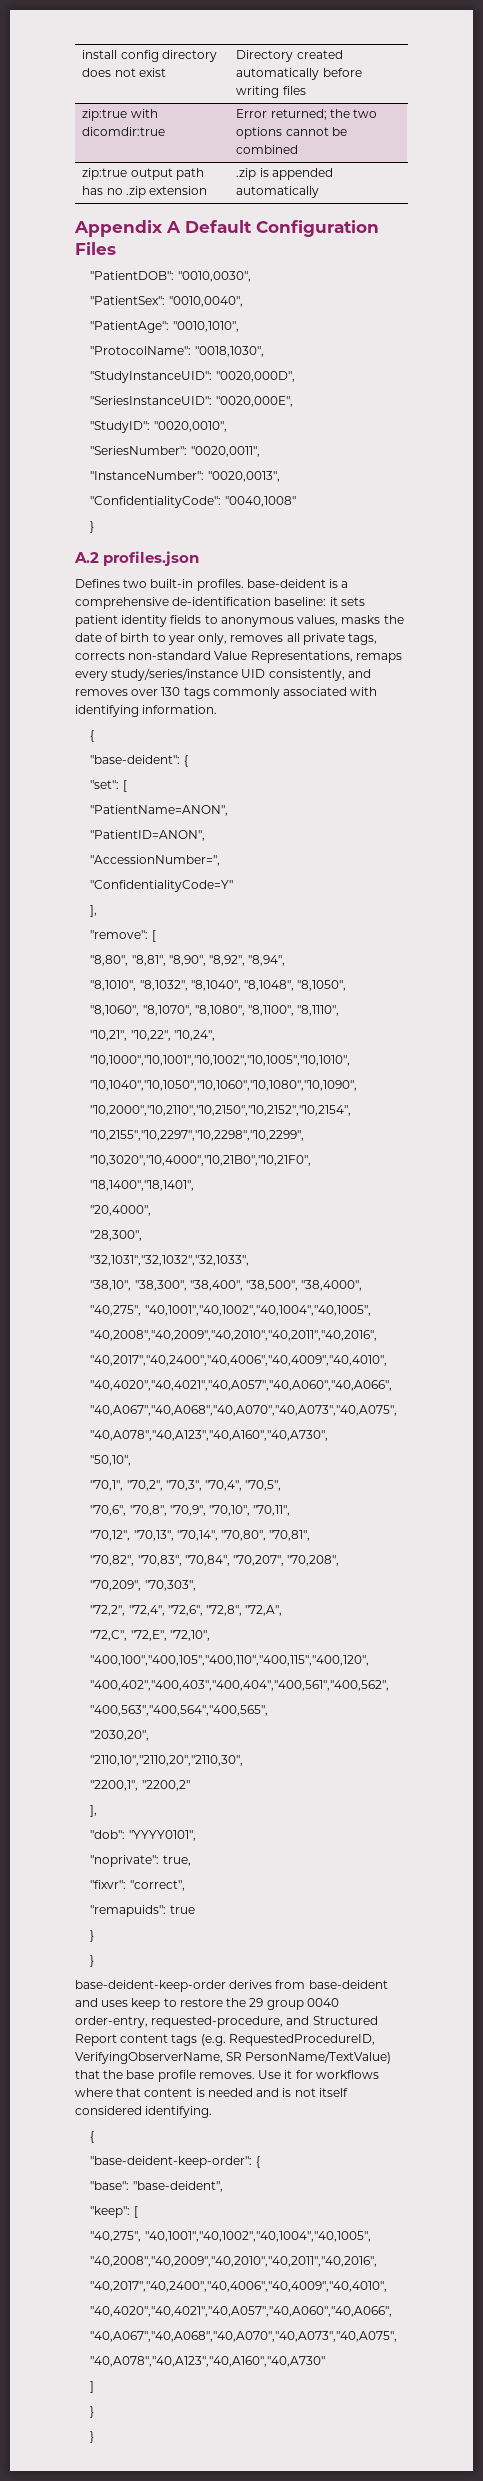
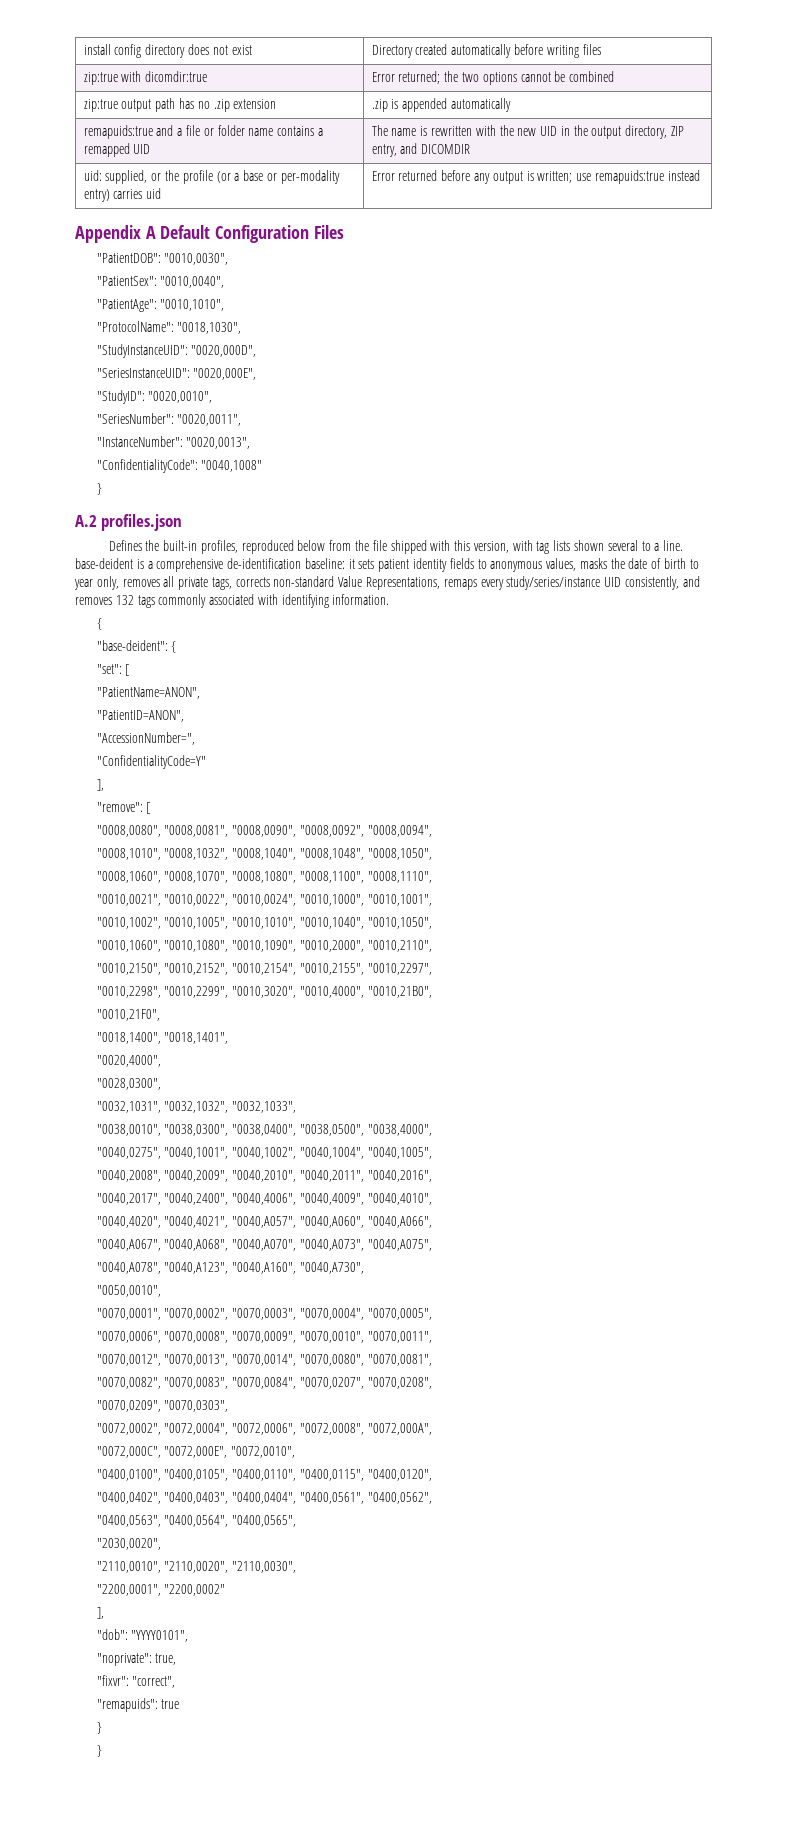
+ remapuids:true and a file or folder name contains a remapped UID | The name is rewritten with the new UID in the output directory, ZIP entry, and DICOMDIR
+ uid: supplied, or the profile (or a base or per-modality entry) carries uid | Error returned before any output is written; use remapuids:true instead
- Defines two built-in profiles. base-deident is a comprehensive de-identification baseline: it sets patient identity fields to anonymous values, masks the date of birth to year only, removes all private tags, corrects non-standard Value Representations, remaps every study/series/instance UID consistently, and removes over 130 tags commonly associated with identifying information.
+ Defines the built-in profiles, reproduced below from the file shipped with this version, with tag lists shown several to a line. base-deident is a comprehensive de-identification baseline: it sets patient identity fields to anonymous values, masks the date of birth to year only, removes all private tags, corrects non-standard Value Representations, remaps every study/series/instance UID consistently, and removes 132 tags commonly associated with identifying information.
- "8,80", "8,81", "8,90", "8,92", "8,94",
- "8,1010", "8,1032", "8,1040", "8,1048", "8,1050",
- "8,1060", "8,1070", "8,1080", "8,1100", "8,1110",
- "10,21", "10,22", "10,24",
- "10,1000","10,1001","10,1002","10,1005","10,1010",
- "10,1040","10,1050","10,1060","10,1080","10,1090",
- "10,2000","10,2110","10,2150","10,2152","10,2154",
- "10,2155","10,2297","10,2298","10,2299",
- "10,3020","10,4000","10,21B0","10,21F0",
- "18,1400","18,1401",
- "20,4000",
- "28,300",
- "32,1031","32,1032","32,1033",
- "38,10", "38,300", "38,400", "38,500", "38,4000",
- "40,275", "40,1001","40,1002","40,1004","40,1005",
- "40,2008","40,2009","40,2010","40,2011","40,2016",
- "40,2017","40,2400","40,4006","40,4009","40,4010",
- "40,4020","40,4021","40,A057","40,A060","40,A066",
- "40,A067","40,A068","40,A070","40,A073","40,A075",
- "40,A078","40,A123","40,A160","40,A730",
- "50,10",
- "70,1", "70,2", "70,3", "70,4", "70,5",
- "70,6", "70,8", "70,9", "70,10", "70,11",
- "70,12", "70,13", "70,14", "70,80", "70,81",
- "70,82", "70,83", "70,84", "70,207", "70,208",
- "70,209", "70,303",
- "72,2", "72,4", "72,6", "72,8", "72,A",
- "72,C", "72,E", "72,10",
- "400,100","400,105","400,110","400,115","400,120",
- "400,402","400,403","400,404","400,561","400,562",
- "400,563","400,564","400,565",
- "2030,20",
- "2110,10","2110,20","2110,30",
- "2200,1", "2200,2"
+ "0008,0080", "0008,0081", "0008,0090", "0008,0092", "0008,0094",
+ "0008,1010", "0008,1032", "0008,1040", "0008,1048", "0008,1050",
+ "0008,1060", "0008,1070", "0008,1080", "0008,1100", "0008,1110",
+ "0010,0021", "0010,0022", "0010,0024", "0010,1000", "0010,1001",
+ "0010,1002", "0010,1005", "0010,1010", "0010,1040", "0010,1050",
+ "0010,1060", "0010,1080", "0010,1090", "0010,2000", "0010,2110",
+ "0010,2150", "0010,2152", "0010,2154", "0010,2155", "0010,2297",
+ "0010,2298", "0010,2299", "0010,3020", "0010,4000", "0010,21B0",
+ "0010,21F0",
+ "0018,1400", "0018,1401",
+ "0020,4000",
+ "0028,0300",
+ "0032,1031", "0032,1032", "0032,1033",
+ "0038,0010", "0038,0300", "0038,0400", "0038,0500", "0038,4000",
+ "0040,0275", "0040,1001", "0040,1002", "0040,1004", "0040,1005",
+ "0040,2008", "0040,2009", "0040,2010", "0040,2011", "0040,2016",
+ "0040,2017", "0040,2400", "0040,4006", "0040,4009", "0040,4010",
+ "0040,4020", "0040,4021", "0040,A057", "0040,A060", "0040,A066",
+ "0040,A067", "0040,A068", "0040,A070", "0040,A073", "0040,A075",
+ "0040,A078", "0040,A123", "0040,A160", "0040,A730",
+ "0050,0010",
+ "0070,0001", "0070,0002", "0070,0003", "0070,0004", "0070,0005",
+ "0070,0006", "0070,0008", "0070,0009", "0070,0010", "0070,0011",
+ "0070,0012", "0070,0013", "0070,0014", "0070,0080", "0070,0081",
+ "0070,0082", "0070,0083", "0070,0084", "0070,0207", "0070,0208",
+ "0070,0209", "0070,0303",
+ "0072,0002", "0072,0004", "0072,0006", "0072,0008", "0072,000A",
+ "0072,000C", "0072,000E", "0072,0010",
+ "0400,0100", "0400,0105", "0400,0110", "0400,0115", "0400,0120",
+ "0400,0402", "0400,0403", "0400,0404", "0400,0561", "0400,0562",
+ "0400,0563", "0400,0564", "0400,0565",
+ "2030,0020",
+ "2110,0010", "2110,0020", "2110,0030",
+ "2200,0001", "2200,0002"
- base-deident-keep-order derives from base-deident and uses keep to restore the 29 group 0040 order-entry, requested-procedure, and Structured Report content tags (e.g. RequestedProcedureID, VerifyingObserverName, SR PersonName/TextValue) that the base profile removes. Use it for workflows where that content is needed and is not itself considered identifying.
- {
- "base-deident-keep-order": {
- "base": "base-deident",
- "keep": [
- "40,275", "40,1001","40,1002","40,1004","40,1005",
- "40,2008","40,2009","40,2010","40,2011","40,2016",
- "40,2017","40,2400","40,4006","40,4009","40,4010",
- "40,4020","40,4021","40,A057","40,A060","40,A066",
- "40,A067","40,A068","40,A070","40,A073","40,A075",
- "40,A078","40,A123","40,A160","40,A730"
- ]
- }
- }

